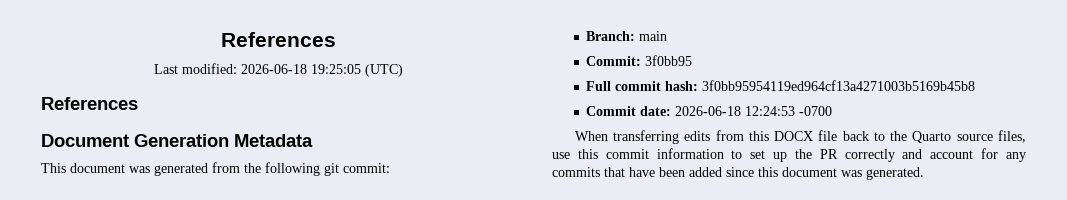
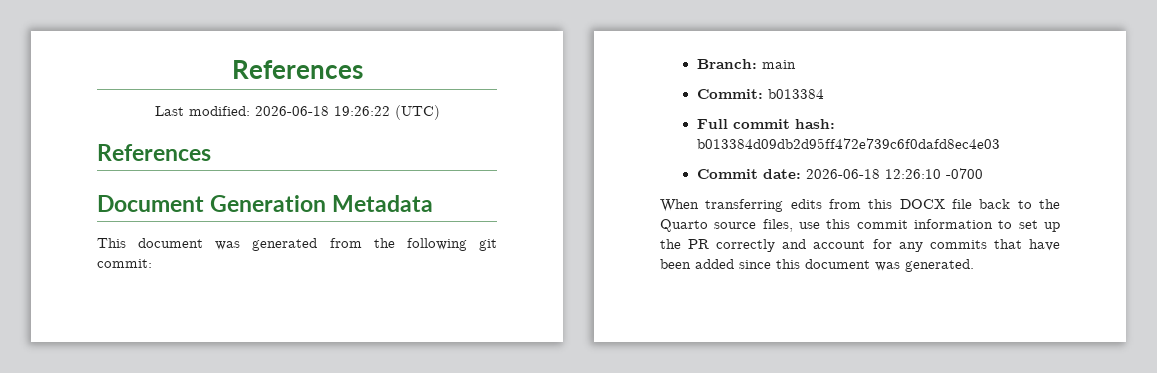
- Last modified: 2026-06-18 19:25:05 (UTC)
+ Last modified: 2026-06-18 19:26:22 (UTC)
- Commit: 3f0bb95
+ Commit: b013384
- Full commit hash: 3f0bb95954119ed964cf13a4271003b5169b45b8
+ Full commit hash: b013384d09db2d95ff472e739c6f0dafd8ec4e03
- Commit date: 2026-06-18 12:24:53 -0700
+ Commit date: 2026-06-18 12:26:10 -0700

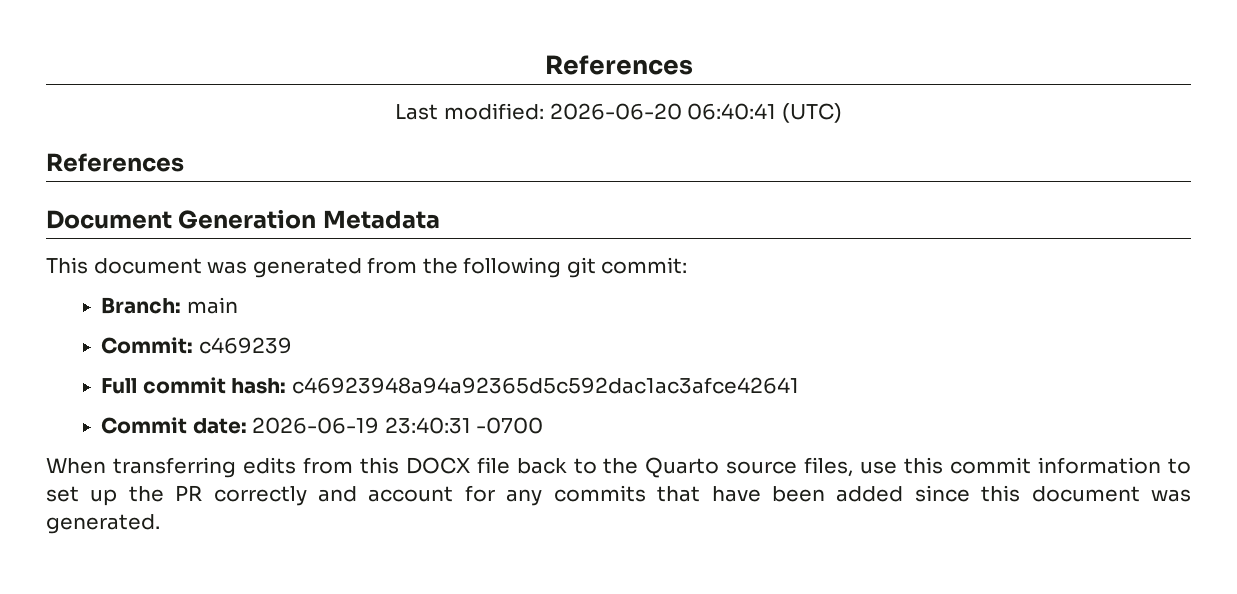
- Last modified: 2026-06-18 19:26:22 (UTC)
+ Last modified: 2026-06-20 06:40:41 (UTC)
- Commit: b013384
+ Commit: c469239
- Full commit hash: b013384d09db2d95ff472e739c6f0dafd8ec4e03
+ Full commit hash: c46923948a94a92365d5c592dac1ac3afce42641
- Commit date: 2026-06-18 12:26:10 -0700
+ Commit date: 2026-06-19 23:40:31 -0700

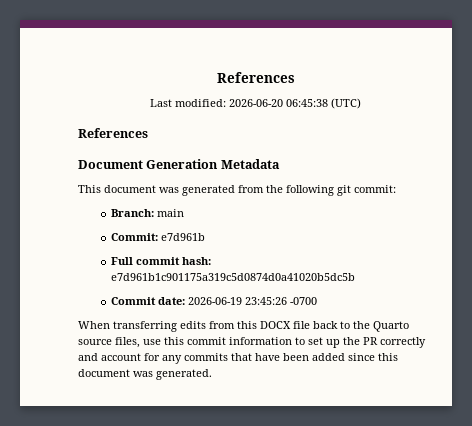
- Last modified: 2026-06-20 06:40:41 (UTC)
+ Last modified: 2026-06-20 06:45:38 (UTC)
- Commit: c469239
+ Commit: e7d961b
- Full commit hash: c46923948a94a92365d5c592dac1ac3afce42641
+ Full commit hash: e7d961b1c901175a319c5d0874d0a41020b5dc5b
- Commit date: 2026-06-19 23:40:31 -0700
+ Commit date: 2026-06-19 23:45:26 -0700

